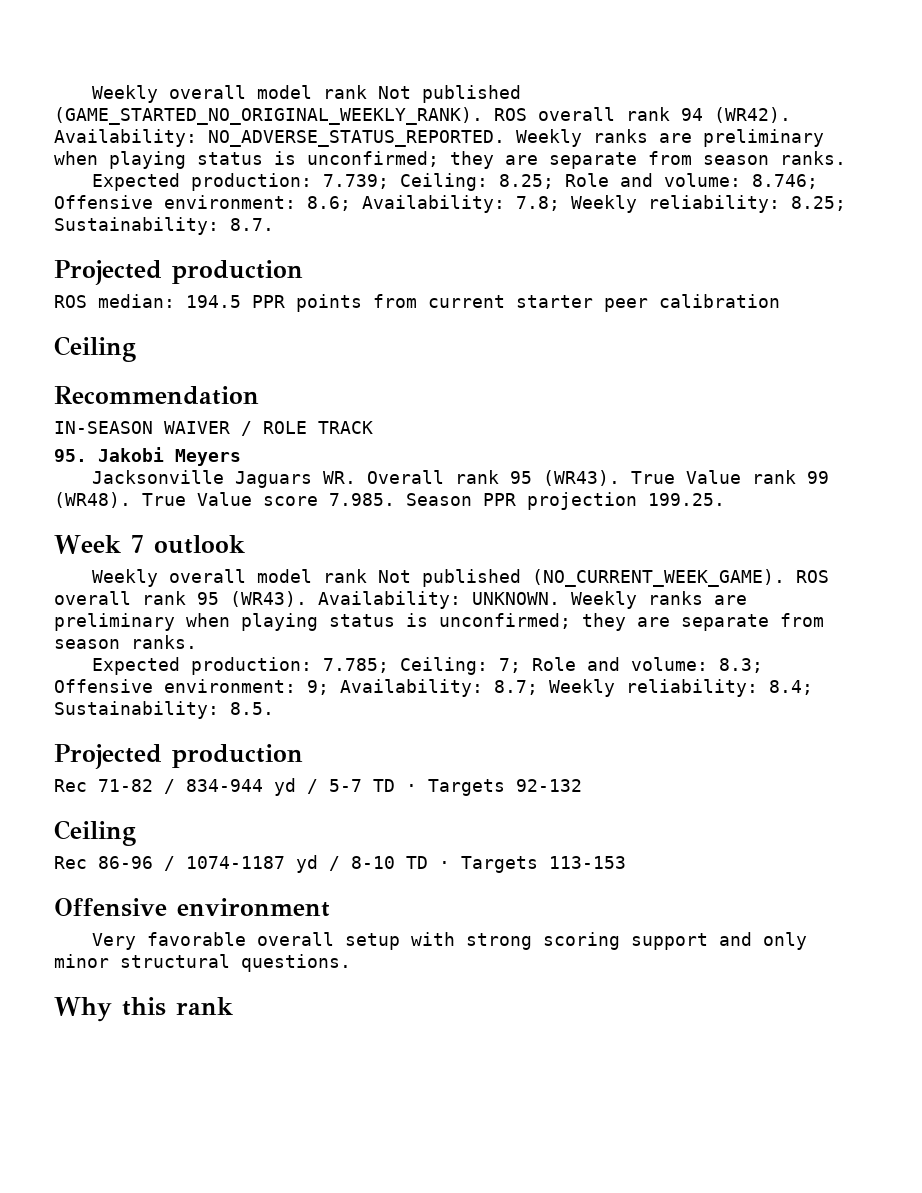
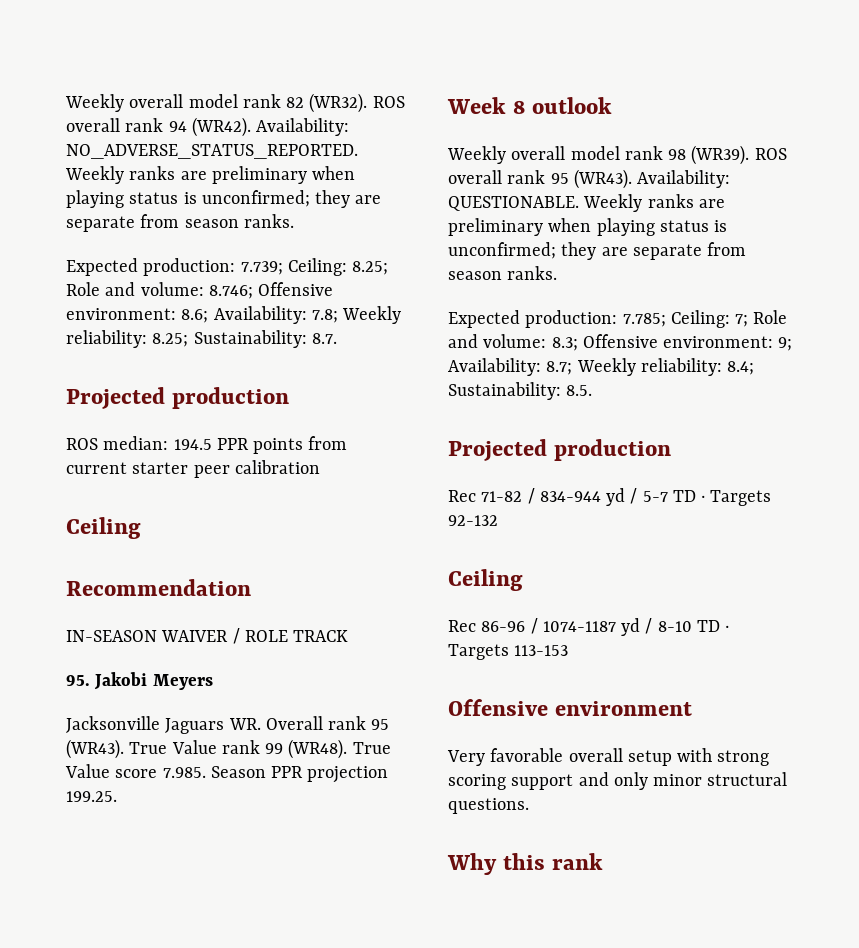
- Weekly overall model rank Not published (GAME_STARTED_NO_ORIGINAL_WEEKLY_RANK).
+ Weekly overall model rank 82 (WR32).
- Week 7 outlook
+ Week 8 outlook
- Weekly overall model rank Not published (NO_CURRENT_WEEK_GAME).
+ Weekly overall model rank 98 (WR39).
- Availability: UNKNOWN.
+ Availability: QUESTIONABLE.

